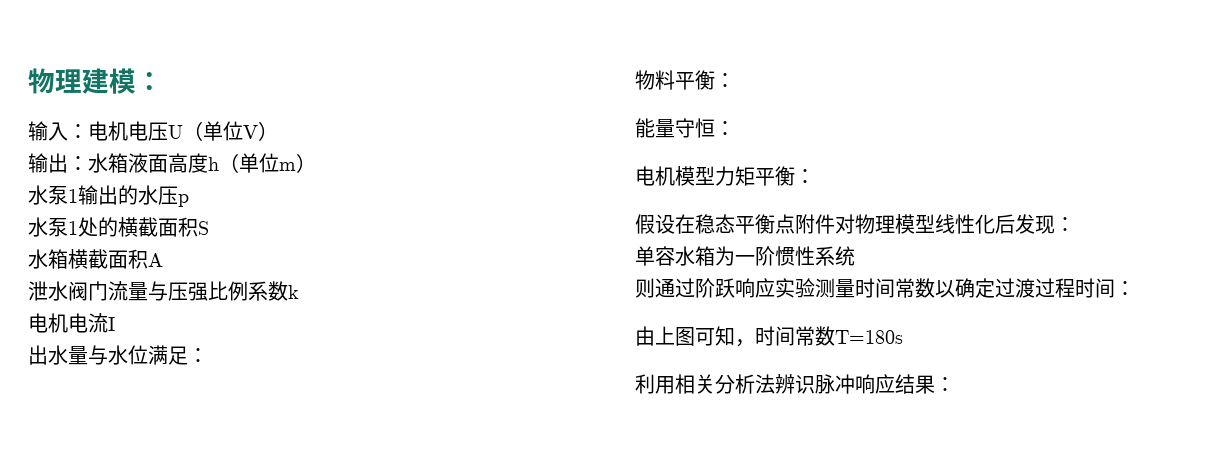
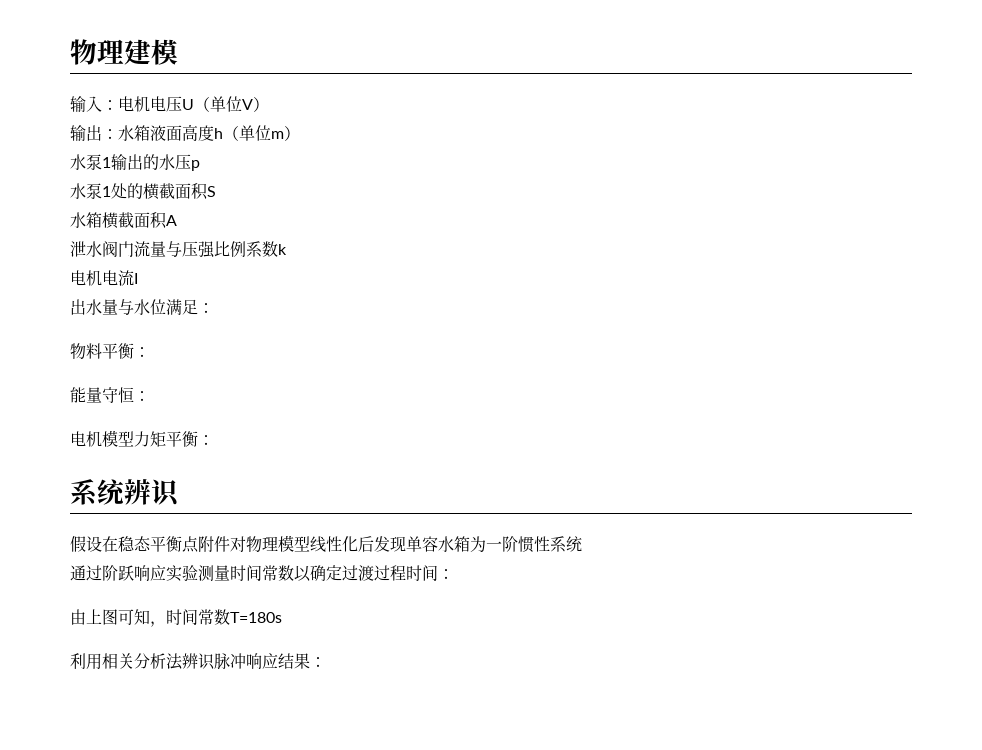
- 物理建模：
+ 物理建模
+ 系统辨识
- 假设在稳态平衡点附件对物理模型线性化后发现：
- 单容水箱为一阶惯性系统
+ 假设在稳态平衡点附件对物理模型线性化后发现单容水箱为一阶惯性系统
- 则通过阶跃响应实验测量时间常数以确定过渡过程时间：
+ 通过阶跃响应实验测量时间常数以确定过渡过程时间：

